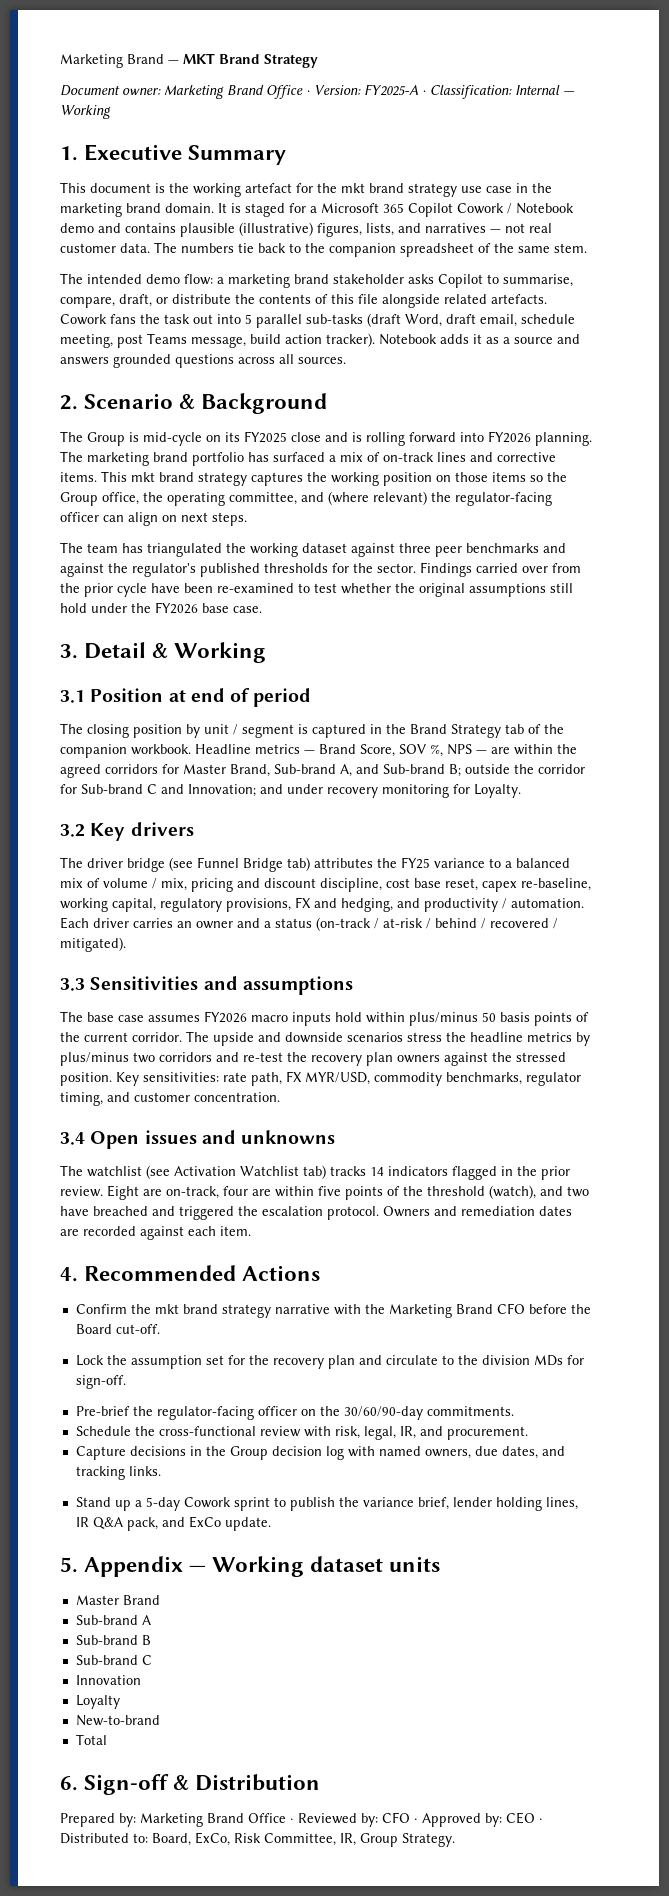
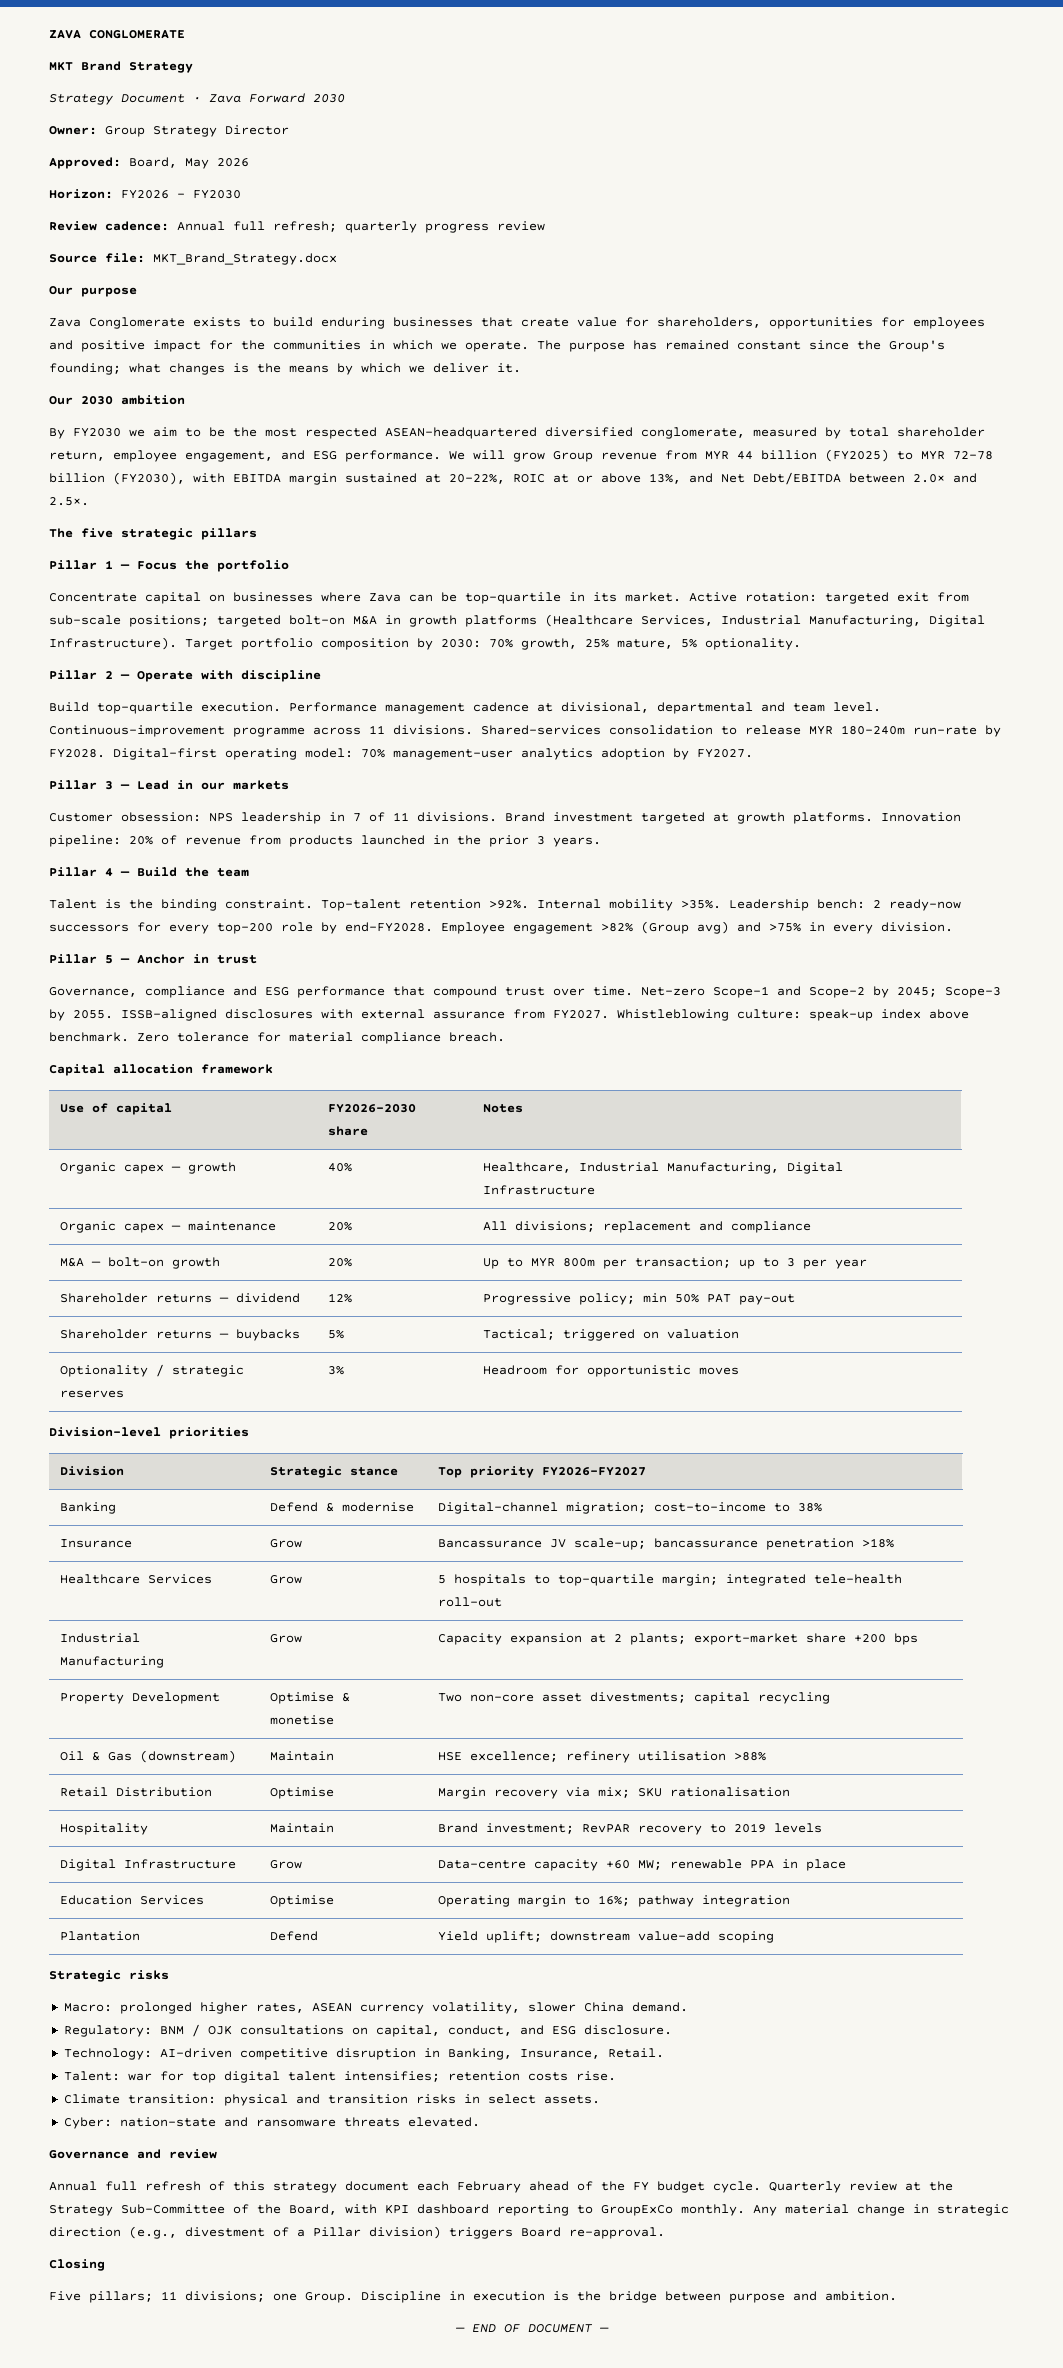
- Marketing Brand — MKT Brand Strategy
+ ZAVA CONGLOMERATE
+ MKT Brand Strategy
- Document owner: Marketing Brand Office · Version: FY2025-A · Classification: Internal — Working
- 1. Executive Summary
- This document is the working artefact for the mkt brand strategy use case in the marketing brand domain. It is staged for a Microsoft 365 Copilot Cowork / Notebook demo and contains plausible (illustrative) figures, lists, and narratives — not real customer data. The numbers tie back to the companion spreadsheet of the same stem.
- The intended demo flow: a marketing brand stakeholder asks Copilot to summarise, compare, draft, or distribute the contents of this file alongside related artefacts. Cowork fans the task out into 5 parallel sub-tasks (draft Word, draft email, schedule meeting, post Teams message, build action tracker). Notebook adds it as a source and answers grounded questions across all sources.
- 2. Scenario & Background
- The Group is mid-cycle on its FY2025 close and is rolling forward into FY2026 planning. The marketing brand portfolio has surfaced a mix of on-track lines and corrective items. This mkt brand strategy captures the working position on those items so the Group office, the operating committee, and (where relevant) the regulator-facing officer can align on next steps.
- The team has triangulated the working dataset against three peer benchmarks and against the regulator's published thresholds for the sector. Findings carried over from the prior cycle have been re-examined to test whether the original assumptions still hold under the FY2026 base case.
- 3. Detail & Working
- 3.1 Position at end of period
- The closing position by unit / segment is captured in the Brand Strategy tab of the companion workbook. Headline metrics — Brand Score, SOV %, NPS — are within the agreed corridors for Master Brand, Sub-brand A, and Sub-brand B; outside the corridor for Sub-brand C and Innovation; and under recovery monitoring for Loyalty.
- 3.2 Key drivers
- The driver bridge (see Funnel Bridge tab) attributes the FY25 variance to a balanced mix of volume / mix, pricing and discount discipline, cost base reset, capex re-baseline, working capital, regulatory provisions, FX and hedging, and productivity / automation. Each driver carries an owner and a status (on-track / at-risk / behind / recovered / mitigated).
- 3.3 Sensitivities and assumptions
- The base case assumes FY2026 macro inputs hold within plus/minus 50 basis points of the current corridor. The upside and downside scenarios stress the headline metrics by plus/minus two corridors and re-test the recovery plan owners against the stressed position. Key sensitivities: rate path, FX MYR/USD, commodity benchmarks, regulator timing, and customer concentration.
- 3.4 Open issues and unknowns
- The watchlist (see Activation Watchlist tab) tracks 14 indicators flagged in the prior review. Eight are on-track, four are within five points of the threshold (watch), and two have breached and triggered the escalation protocol. Owners and remediation dates are recorded against each item.
- 4. Recommended Actions
- Confirm the mkt brand strategy narrative with the Marketing Brand CFO before the Board cut-off.
- Lock the assumption set for the recovery plan and circulate to the division MDs for sign-off.
- Pre-brief the regulator-facing officer on the 30/60/90-day commitments.
- Schedule the cross-functional review with risk, legal, IR, and procurement.
- Capture decisions in the Group decision log with named owners, due dates, and tracking links.
- Stand up a 5-day Cowork sprint to publish the variance brief, lender holding lines, IR Q&A pack, and ExCo update.
- 5. Appendix — Working dataset units
- Master Brand
- Sub-brand A
- Sub-brand B
- Sub-brand C
- Innovation
- Loyalty
- New-to-brand
- Total
- 6. Sign-off & Distribution
- Prepared by: Marketing Brand Office · Reviewed by: CFO · Approved by: CEO · Distributed to: Board, ExCo, Risk Committee, IR, Group Strategy.
+ Strategy Document · Zava Forward 2030
+ Owner: Group Strategy Director
+ Approved: Board, May 2026
+ Horizon: FY2026 – FY2030
+ Review cadence: Annual full refresh; quarterly progress review
+ Source file: MKT_Brand_Strategy.docx
+ Our purpose
+ Zava Conglomerate exists to build enduring businesses that create value for shareholders, opportunities for employees and positive impact for the communities in which we operate. The purpose has remained constant since the Group's founding; what changes is the means by which we deliver it.
+ Our 2030 ambition
+ By FY2030 we aim to be the most respected ASEAN-headquartered diversified conglomerate, measured by total shareholder return, employee engagement, and ESG performance. We will grow Group revenue from MYR 44 billion (FY2025) to MYR 72-78 billion (FY2030), with EBITDA margin sustained at 20-22%, ROIC at or above 13%, and Net Debt/EBITDA between 2.0× and 2.5×.
+ The five strategic pillars
+ Pillar 1 — Focus the portfolio
+ Concentrate capital on businesses where Zava can be top-quartile in its market. Active rotation: targeted exit from sub-scale positions; targeted bolt-on M&A in growth platforms (Healthcare Services, Industrial Manufacturing, Digital Infrastructure). Target portfolio composition by 2030: 70% growth, 25% mature, 5% optionality.
+ Pillar 2 — Operate with discipline
+ Build top-quartile execution. Performance management cadence at divisional, departmental and team level. Continuous-improvement programme across 11 divisions. Shared-services consolidation to release MYR 180-240m run-rate by FY2028. Digital-first operating model: 70% management-user analytics adoption by FY2027.
+ Pillar 3 — Lead in our markets
+ Customer obsession: NPS leadership in 7 of 11 divisions. Brand investment targeted at growth platforms. Innovation pipeline: 20% of revenue from products launched in the prior 3 years.
+ Pillar 4 — Build the team
+ Talent is the binding constraint. Top-talent retention >92%. Internal mobility >35%. Leadership bench: 2 ready-now successors for every top-200 role by end-FY2028. Employee engagement >82% (Group avg) and >75% in every division.
+ Pillar 5 — Anchor in trust
+ Governance, compliance and ESG performance that compound trust over time. Net-zero Scope-1 and Scope-2 by 2045; Scope-3 by 2055. ISSB-aligned disclosures with external assurance from FY2027. Whistleblowing culture: speak-up index above benchmark. Zero tolerance for material compliance breach.
+ Capital allocation framework
+ Use of capital | FY2026-2030 share | Notes
+ Organic capex — growth | 40% | Healthcare, Industrial Manufacturing, Digital Infrastructure
+ Organic capex — maintenance | 20% | All divisions; replacement and compliance
+ M&A — bolt-on growth | 20% | Up to MYR 800m per transaction; up to 3 per year
+ Shareholder returns — dividend | 12% | Progressive policy; min 50% PAT pay-out
+ Shareholder returns — buybacks | 5% | Tactical; triggered on valuation
+ Optionality / strategic reserves | 3% | Headroom for opportunistic moves
+ Division-level priorities
+ Division | Strategic stance | Top priority FY2026-FY2027
+ Banking | Defend & modernise | Digital-channel migration; cost-to-income to 38%
+ Insurance | Grow | Bancassurance JV scale-up; bancassurance penetration >18%
+ Healthcare Services | Grow | 5 hospitals to top-quartile margin; integrated tele-health roll-out
+ Industrial Manufacturing | Grow | Capacity expansion at 2 plants; export-market share +200 bps
+ Property Development | Optimise & monetise | Two non-core asset divestments; capital recycling
+ Oil & Gas (downstream) | Maintain | HSE excellence; refinery utilisation >88%
+ Retail Distribution | Optimise | Margin recovery via mix; SKU rationalisation
+ Hospitality | Maintain | Brand investment; RevPAR recovery to 2019 levels
+ Digital Infrastructure | Grow | Data-centre capacity +60 MW; renewable PPA in place
+ Education Services | Optimise | Operating margin to 16%; pathway integration
+ Plantation | Defend | Yield uplift; downstream value-add scoping
+ Strategic risks
+ Macro: prolonged higher rates, ASEAN currency volatility, slower China demand.
+ Regulatory: BNM / OJK consultations on capital, conduct, and ESG disclosure.
+ Technology: AI-driven competitive disruption in Banking, Insurance, Retail.
+ Talent: war for top digital talent intensifies; retention costs rise.
+ Climate transition: physical and transition risks in select assets.
+ Cyber: nation-state and ransomware threats elevated.
+ Governance and review
+ Annual full refresh of this strategy document each February ahead of the FY budget cycle. Quarterly review at the Strategy Sub-Committee of the Board, with KPI dashboard reporting to GroupExCo monthly. Any material change in strategic direction (e.g., divestment of a Pillar division) triggers Board re-approval.
+ Closing
+ Five pillars; 11 divisions; one Group. Discipline in execution is the bridge between purpose and ambition.
+ — END OF DOCUMENT —

